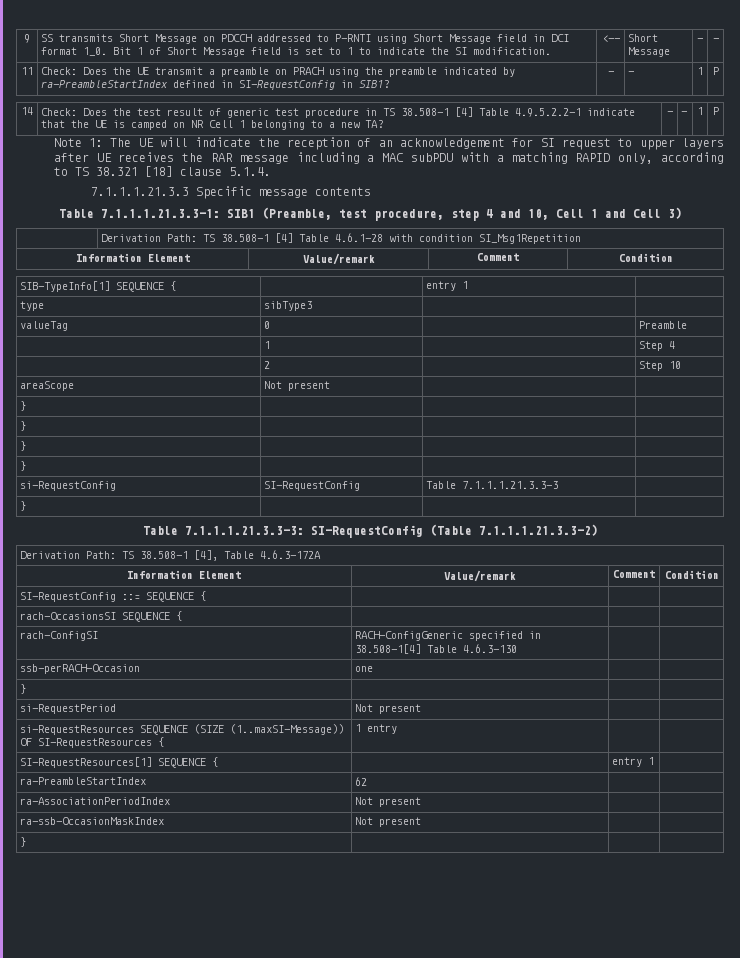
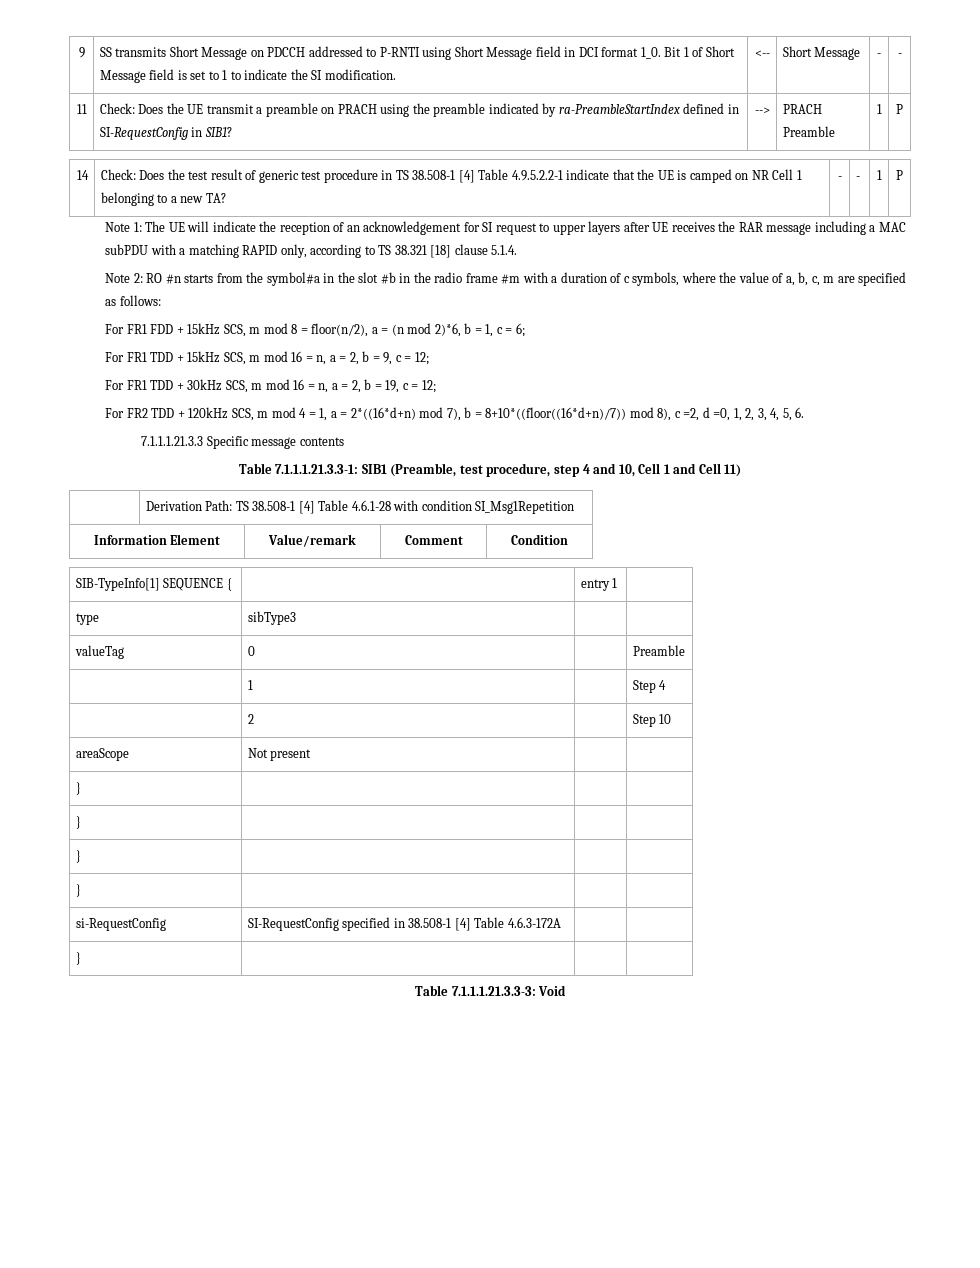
- 11 | Check: Does the UE transmit a preamble on PRACH using the preamble indicated by ra-PreambleStartIndex defined in SI-RequestConfig in SIB1? | - | - | 1 | P
+ 11 | Check: Does the UE transmit a preamble on PRACH using the preamble indicated by ra-PreambleStartIndex defined in SI-RequestConfig in SIB1? | --> | PRACH Preamble | 1 | P
+ Note 2: RO #n starts from the symbol#a in the slot #b in the radio frame #m with a duration of c symbols, where the value of a, b, c, m are specified as follows:
+ For FR1 FDD + 15kHz SCS, m mod 8 = floor(n/2), a = (n mod 2)*6, b = 1, c = 6;
+ For FR1 TDD + 15kHz SCS, m mod 16 = n, a = 2, b = 9, c = 12;
+ For FR1 TDD + 30kHz SCS, m mod 16 = n, a = 2, b = 19, c = 12;
+ For FR2 TDD + 120kHz SCS, m mod 4 = 1, a = 2*((16*d+n) mod 7), b = 8+10*((floor((16*d+n)/7)) mod 8), c =2, d =0, 1, 2, 3, 4, 5, 6.
- Table 7.1.1.1.21.3.3-1: SIB1 (Preamble, test procedure, step 4 and 10, Cell 1 and Cell 3)
+ Table 7.1.1.1.21.3.3-1: SIB1 (Preamble, test procedure, step 4 and 10, Cell 1 and Cell 11)
- si-RequestConfig | SI-RequestConfig | Table 7.1.1.1.21.3.3-3 |
+ si-RequestConfig | SI-RequestConfig specified in 38.508-1 [4] Table 4.6.3-172A | |
  } | | |
- Table 7.1.1.1.21.3.3-3: SI-RequestConfig (Table 7.1.1.1.21.3.3-2)
- Derivation Path: TS 38.508-1 [4], Table 4.6.3-172A
- Information Element | Value/remark | Comment | Condition
- SI-RequestConfig ::= SEQUENCE { | | |
- rach-OccasionsSI SEQUENCE { | | |
- rach-ConfigSI | RACH-ConfigGeneric specified in 38.508-1[4] Table 4.6.3-130 | |
- ssb-perRACH-Occasion | one | |
- } | | |
- si-RequestPeriod | Not present | |
- si-RequestResources SEQUENCE (SIZE (1..maxSI-Message)) OF SI-RequestResources { | 1 entry | |
- SI-RequestResources[1] SEQUENCE { | | entry 1 |
- ra-PreambleStartIndex | 62 | |
- ra-AssociationPeriodIndex | Not present | |
- ra-ssb-OccasionMaskIndex | Not present | |
- } | | |
+ Table 7.1.1.1.21.3.3-3: Void

